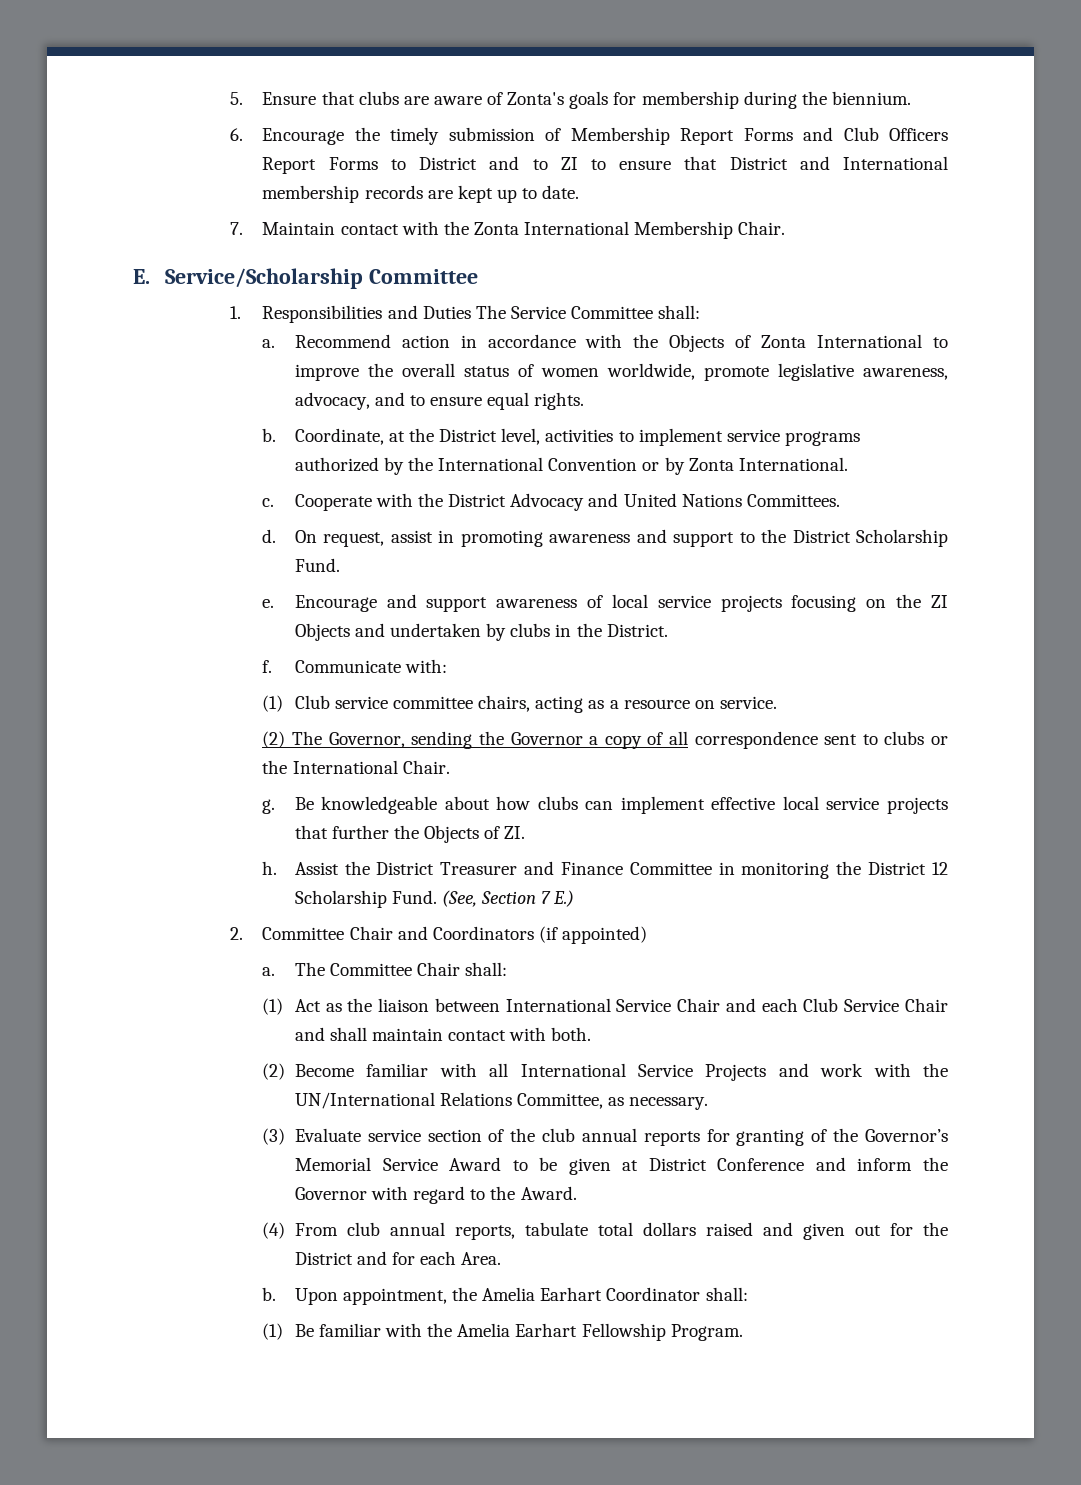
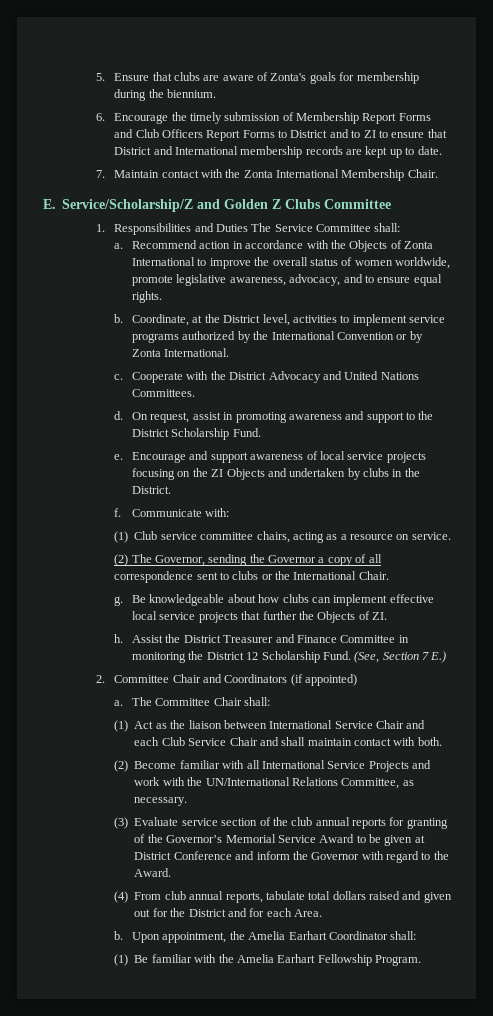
- E. Service/Scholarship Committee
+ E. Service/Scholarship/Z and Golden Z Clubs Committee

